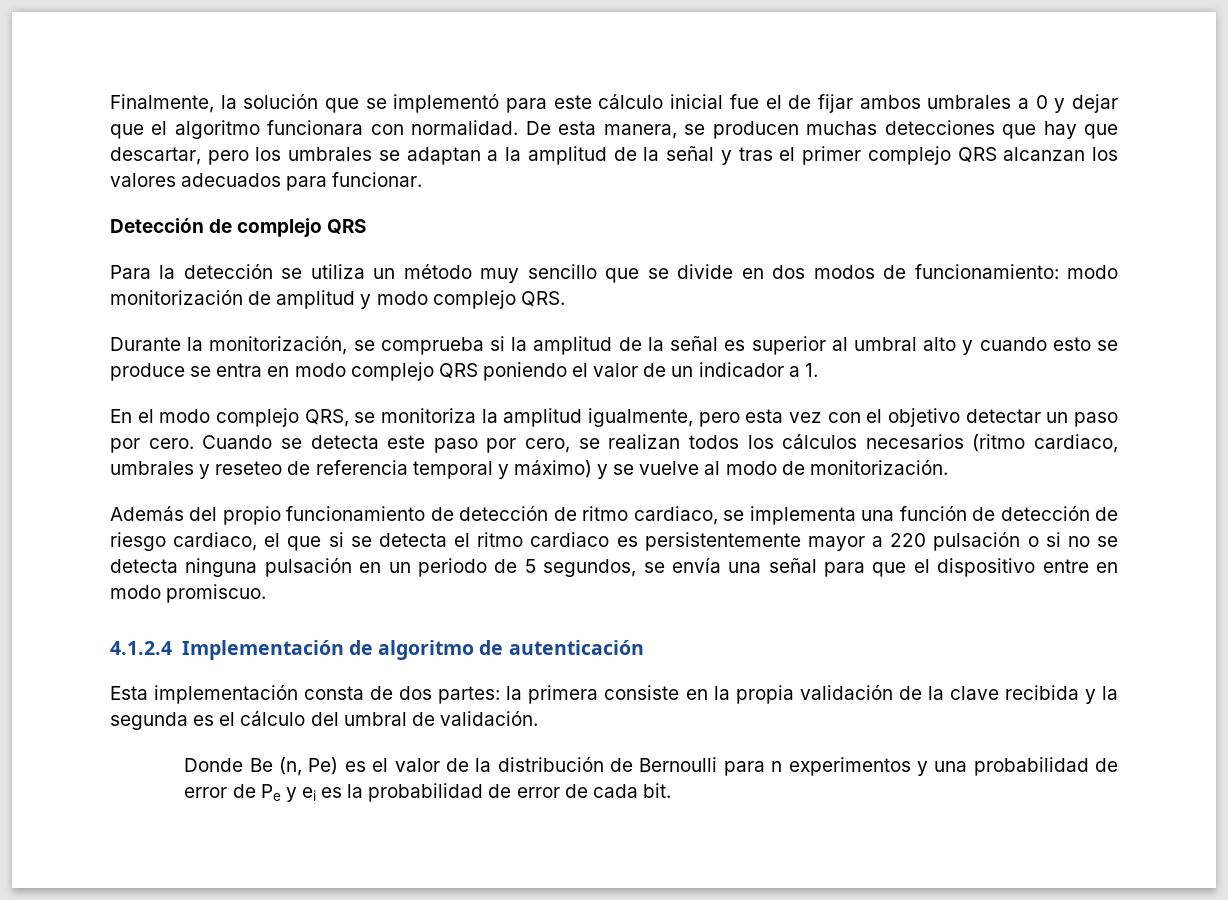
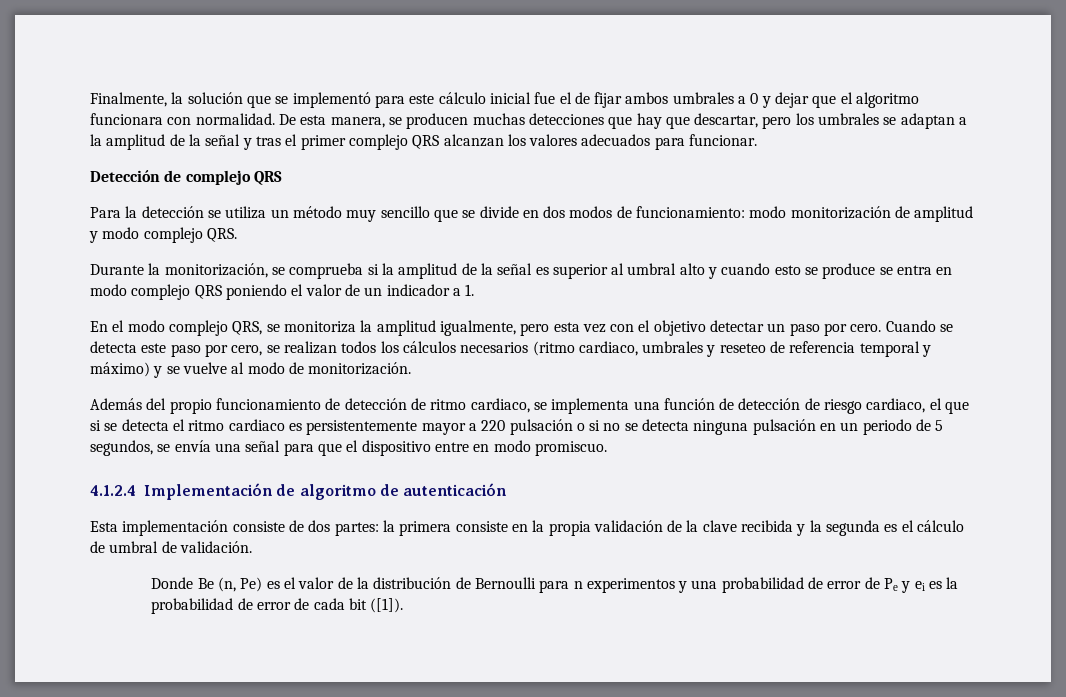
- Esta implementación consta de dos partes: la primera consiste en la propia validación de la clave recibida y la segunda es el cálculo del umbral de validación.
+ Esta implementación consiste de dos partes: la primera consiste en la propia validación de la clave recibida y la segunda es el cálculo de umbral de validación.
- Donde Be (n, Pe) es el valor de la distribución de Bernoulli para n experimentos y una probabilidad de error de Pe y ei es la probabilidad de error de cada bit.
+ Donde Be (n, Pe) es el valor de la distribución de Bernoulli para n experimentos y una probabilidad de error de Pe y ei es la probabilidad de error de cada bit ([1]).

